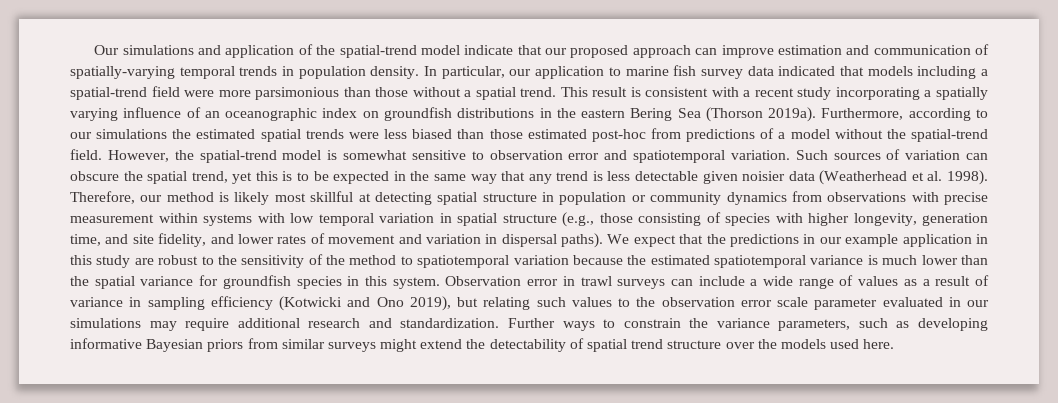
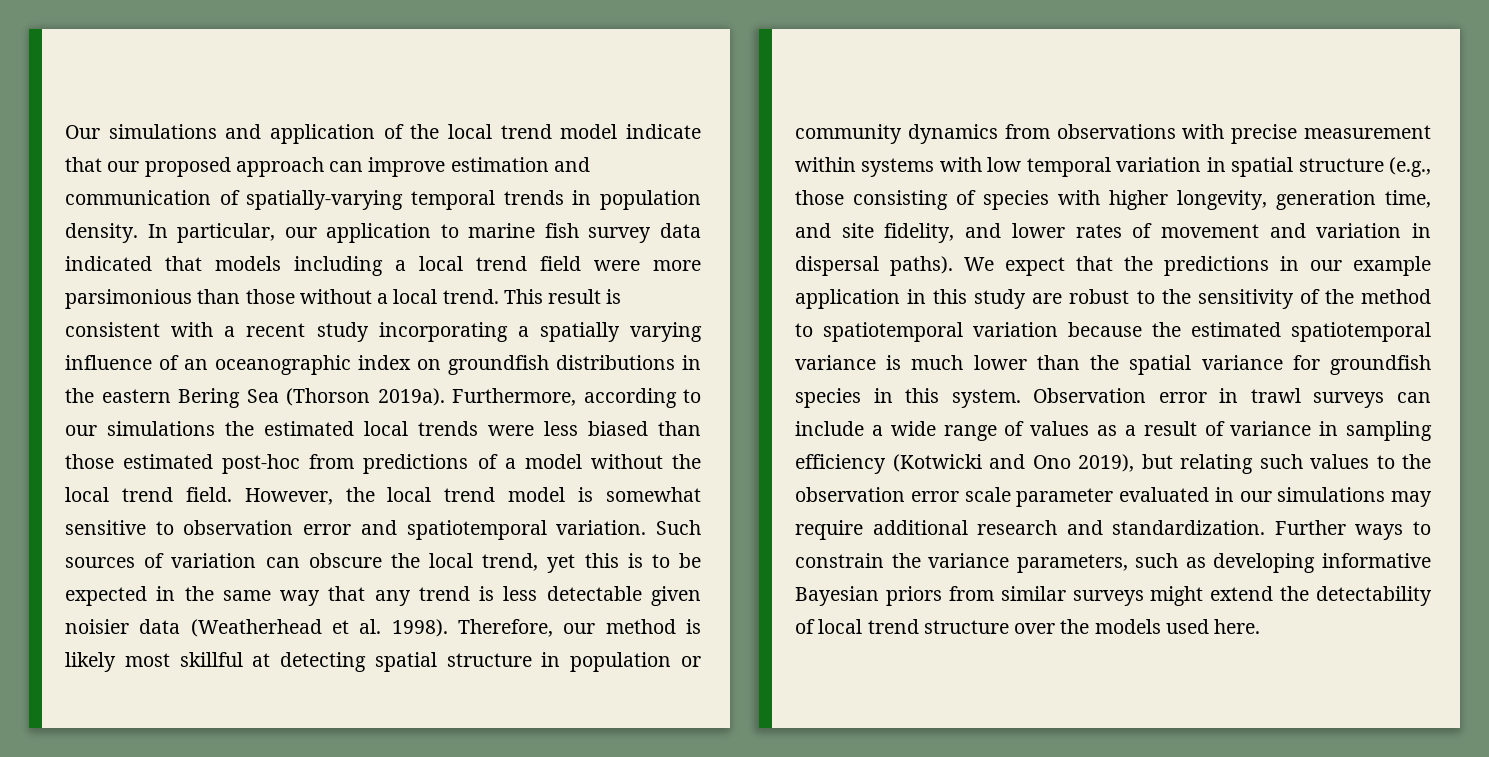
- Our simulations and application of the spatial-trend model indicate that our proposed approach can improve estimation and communication of spatially-varying temporal trends in population density.
+ Our simulations and application of the local trend model indicate that our proposed approach can improve estimation and communication of spatially-varying temporal trends in population density.
- In particular, our application to marine fish survey data indicated that models including a spatial-trend field were more parsimonious than those without a spatial trend.
+ In particular, our application to marine fish survey data indicated that models including a local trend field were more parsimonious than those without a local trend.
- Furthermore, according to our simulations the estimated spatial trends were less biased than those estimated post-hoc from predictions of a model without the spatial-trend field.
+ Furthermore, according to our simulations the estimated local trends were less biased than those estimated post-hoc from predictions of a model without the local trend field.
- However, the spatial-trend model is somewhat sensitive to observation error and spatiotemporal variation.
+ However, the local trend model is somewhat sensitive to observation error and spatiotemporal variation.
- Such sources of variation can obscure the spatial trend, yet this is to be expected in the same way that any trend is less detectable given noisier data (Weatherhead et al. 1998).
+ Such sources of variation can obscure the local trend, yet this is to be expected in the same way that any trend is less detectable given noisier data (Weatherhead et al. 1998).
- Further ways to constrain the variance parameters, such as developing informative Bayesian priors from similar surveys might extend the detectability of spatial trend structure over the models used here.
+ Further ways to constrain the variance parameters, such as developing informative Bayesian priors from similar surveys might extend the detectability of local trend structure over the models used here.

